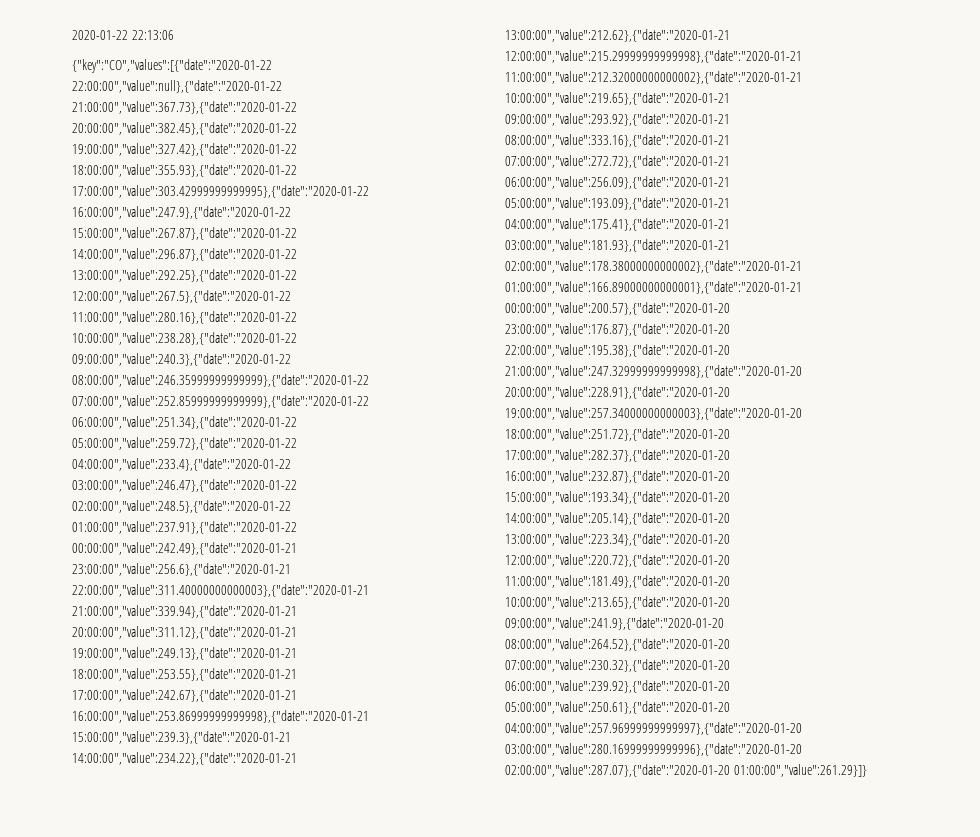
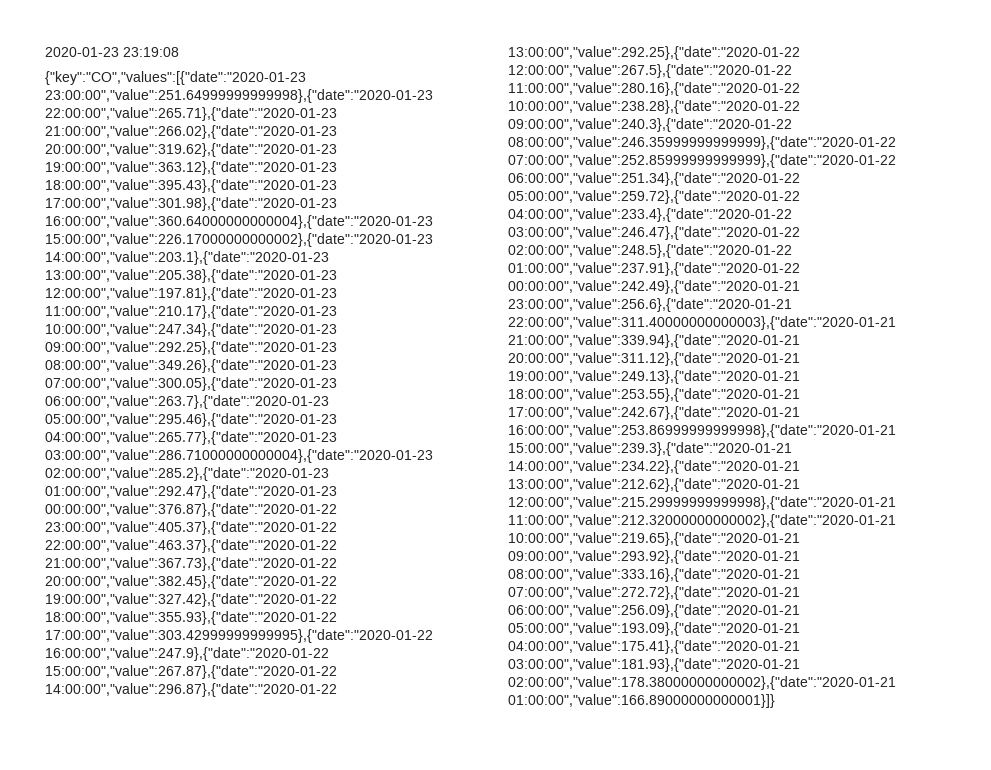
- 2020-01-22 22:13:06
- {"key":"CO","values":[{"date":"2020-01-22 22:00:00","value":null},{"date":"2020-01-22 21:00:00","value":367.73},{"date":"2020-01-22 20:00:00","value":382.45},{"date":"2020-01-22 19:00:00","value":327.42},{"date":"2020-01-22 18:00:00","value":355.93},{"date":"2020-01-22 17:00:00","value":303.42999999999995},{"date":"2020-01-22 16:00:00","value":247.9},{"date":"2020-01-22 15:00:00","value":267.87},{"date":"2020-01-22 14:00:00","value":296.87},{"date":"2020-01-22 13:00:00","value":292.25},{"date":"2020-01-22 12:00:00","value":267.5},{"date":"2020-01-22 11:00:00","value":280.16},{"date":"2020-01-22 10:00:00","value":238.28},{"date":"2020-01-22 09:00:00","value":240.3},{"date":"2020-01-22 08:00:00","value":246.35999999999999},{"date":"2020-01-22 07:00:00","value":252.85999999999999},{"date":"2020-01-22 06:00:00","value":251.34},{"date":"2020-01-22 05:00:00","value":259.72},{"date":"2020-01-22 04:00:00","value":233.4},{"date":"2020-01-22 03:00:00","value":246.47},{"date":"2020-01-22 02:00:00","value":248.5},{"date":"2020-01-22 01:00:00","value":237.91},{"date":"2020-01-22 00:00:00","value":242.49},{"date":"2020-01-21 23:00:00","value":256.6},{"date":"2020-01-21 22:00:00","value":311.40000000000003},{"date":"2020-01-21 21:00:00","value":339.94},{"date":"2020-01-21 20:00:00","value":311.12},{"date":"2020-01-21 19:00:00","value":249.13},{"date":"2020-01-21 18:00:00","value":253.55},{"date":"2020-01-21 17:00:00","value":242.67},{"date":"2020-01-21 16:00:00","value":253.86999999999998},{"date":"2020-01-21 15:00:00","value":239.3},{"date":"2020-01-21 14:00:00","value":234.22},{"date":"2020-01-21 13:00:00","value":212.62},{"date":"2020-01-21 12:00:00","value":215.29999999999998},{"date":"2020-01-21 11:00:00","value":212.32000000000002},{"date":"2020-01-21 10:00:00","value":219.65},{"date":"2020-01-21 09:00:00","value":293.92},{"date":"2020-01-21 08:00:00","value":333.16},{"date":"2020-01-21 07:00:00","value":272.72},{"date":"2020-01-21 06:00:00","value":256.09},{"date":"2020-01-21 05:00:00","value":193.09},{"date":"2020-01-21 04:00:00","value":175.41},{"date":"2020-01-21 03:00:00","value":181.93},{"date":"2020-01-21 02:00:00","value":178.38000000000002},{"date":"2020-01-21 01:00:00","value":166.89000000000001},{"date":"2020-01-21 00:00:00","value":200.57},{"date":"2020-01-20 23:00:00","value":176.87},{"date":"2020-01-20 22:00:00","value":195.38},{"date":"2020-01-20 21:00:00","value":247.32999999999998},{"date":"2020-01-20 20:00:00","value":228.91},{"date":"2020-01-20 19:00:00","value":257.34000000000003},{"date":"2020-01-20 18:00:00","value":251.72},{"date":"2020-01-20 17:00:00","value":282.37},{"date":"2020-01-20 16:00:00","value":232.87},{"date":"2020-01-20 15:00:00","value":193.34},{"date":"2020-01-20 14:00:00","value":205.14},{"date":"2020-01-20 13:00:00","value":223.34},{"date":"2020-01-20 12:00:00","value":220.72},{"date":"2020-01-20 11:00:00","value":181.49},{"date":"2020-01-20 10:00:00","value":213.65},{"date":"2020-01-20 09:00:00","value":241.9},{"date":"2020-01-20 08:00:00","value":264.52},{"date":"2020-01-20 07:00:00","value":230.32},{"date":"2020-01-20 06:00:00","value":239.92},{"date":"2020-01-20 05:00:00","value":250.61},{"date":"2020-01-20 04:00:00","value":257.96999999999997},{"date":"2020-01-20 03:00:00","value":280.16999999999996},{"date":"2020-01-20 02:00:00","value":287.07},{"date":"2020-01-20 01:00:00","value":261.29}]}
+ 2020-01-23 23:19:08
+ {"key":"CO","values":[{"date":"2020-01-23 23:00:00","value":251.64999999999998},{"date":"2020-01-23 22:00:00","value":265.71},{"date":"2020-01-23 21:00:00","value":266.02},{"date":"2020-01-23 20:00:00","value":319.62},{"date":"2020-01-23 19:00:00","value":363.12},{"date":"2020-01-23 18:00:00","value":395.43},{"date":"2020-01-23 17:00:00","value":301.98},{"date":"2020-01-23 16:00:00","value":360.64000000000004},{"date":"2020-01-23 15:00:00","value":226.17000000000002},{"date":"2020-01-23 14:00:00","value":203.1},{"date":"2020-01-23 13:00:00","value":205.38},{"date":"2020-01-23 12:00:00","value":197.81},{"date":"2020-01-23 11:00:00","value":210.17},{"date":"2020-01-23 10:00:00","value":247.34},{"date":"2020-01-23 09:00:00","value":292.25},{"date":"2020-01-23 08:00:00","value":349.26},{"date":"2020-01-23 07:00:00","value":300.05},{"date":"2020-01-23 06:00:00","value":263.7},{"date":"2020-01-23 05:00:00","value":295.46},{"date":"2020-01-23 04:00:00","value":265.77},{"date":"2020-01-23 03:00:00","value":286.71000000000004},{"date":"2020-01-23 02:00:00","value":285.2},{"date":"2020-01-23 01:00:00","value":292.47},{"date":"2020-01-23 00:00:00","value":376.87},{"date":"2020-01-22 23:00:00","value":405.37},{"date":"2020-01-22 22:00:00","value":463.37},{"date":"2020-01-22 21:00:00","value":367.73},{"date":"2020-01-22 20:00:00","value":382.45},{"date":"2020-01-22 19:00:00","value":327.42},{"date":"2020-01-22 18:00:00","value":355.93},{"date":"2020-01-22 17:00:00","value":303.42999999999995},{"date":"2020-01-22 16:00:00","value":247.9},{"date":"2020-01-22 15:00:00","value":267.87},{"date":"2020-01-22 14:00:00","value":296.87},{"date":"2020-01-22 13:00:00","value":292.25},{"date":"2020-01-22 12:00:00","value":267.5},{"date":"2020-01-22 11:00:00","value":280.16},{"date":"2020-01-22 10:00:00","value":238.28},{"date":"2020-01-22 09:00:00","value":240.3},{"date":"2020-01-22 08:00:00","value":246.35999999999999},{"date":"2020-01-22 07:00:00","value":252.85999999999999},{"date":"2020-01-22 06:00:00","value":251.34},{"date":"2020-01-22 05:00:00","value":259.72},{"date":"2020-01-22 04:00:00","value":233.4},{"date":"2020-01-22 03:00:00","value":246.47},{"date":"2020-01-22 02:00:00","value":248.5},{"date":"2020-01-22 01:00:00","value":237.91},{"date":"2020-01-22 00:00:00","value":242.49},{"date":"2020-01-21 23:00:00","value":256.6},{"date":"2020-01-21 22:00:00","value":311.40000000000003},{"date":"2020-01-21 21:00:00","value":339.94},{"date":"2020-01-21 20:00:00","value":311.12},{"date":"2020-01-21 19:00:00","value":249.13},{"date":"2020-01-21 18:00:00","value":253.55},{"date":"2020-01-21 17:00:00","value":242.67},{"date":"2020-01-21 16:00:00","value":253.86999999999998},{"date":"2020-01-21 15:00:00","value":239.3},{"date":"2020-01-21 14:00:00","value":234.22},{"date":"2020-01-21 13:00:00","value":212.62},{"date":"2020-01-21 12:00:00","value":215.29999999999998},{"date":"2020-01-21 11:00:00","value":212.32000000000002},{"date":"2020-01-21 10:00:00","value":219.65},{"date":"2020-01-21 09:00:00","value":293.92},{"date":"2020-01-21 08:00:00","value":333.16},{"date":"2020-01-21 07:00:00","value":272.72},{"date":"2020-01-21 06:00:00","value":256.09},{"date":"2020-01-21 05:00:00","value":193.09},{"date":"2020-01-21 04:00:00","value":175.41},{"date":"2020-01-21 03:00:00","value":181.93},{"date":"2020-01-21 02:00:00","value":178.38000000000002},{"date":"2020-01-21 01:00:00","value":166.89000000000001}]}

